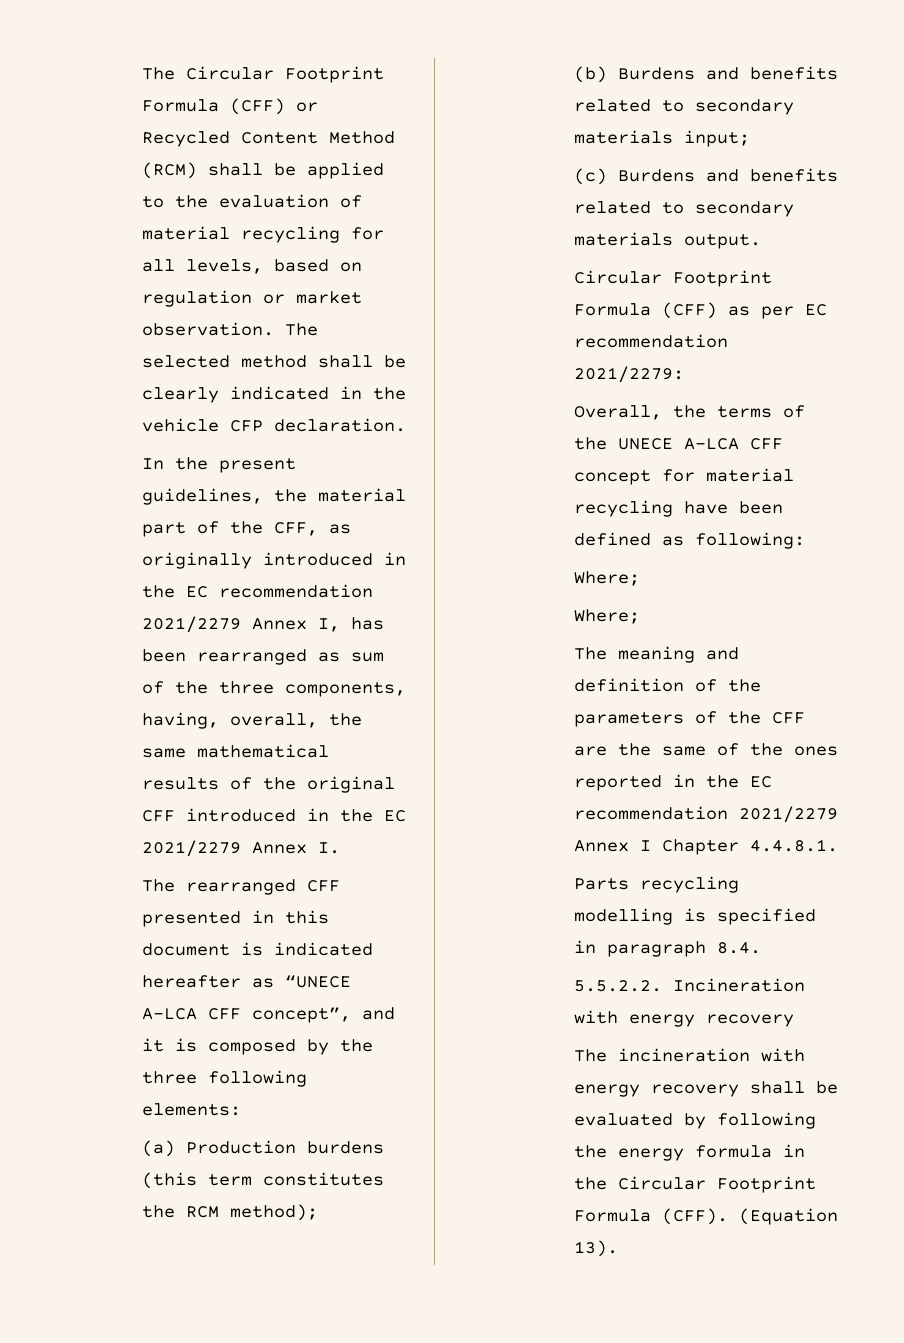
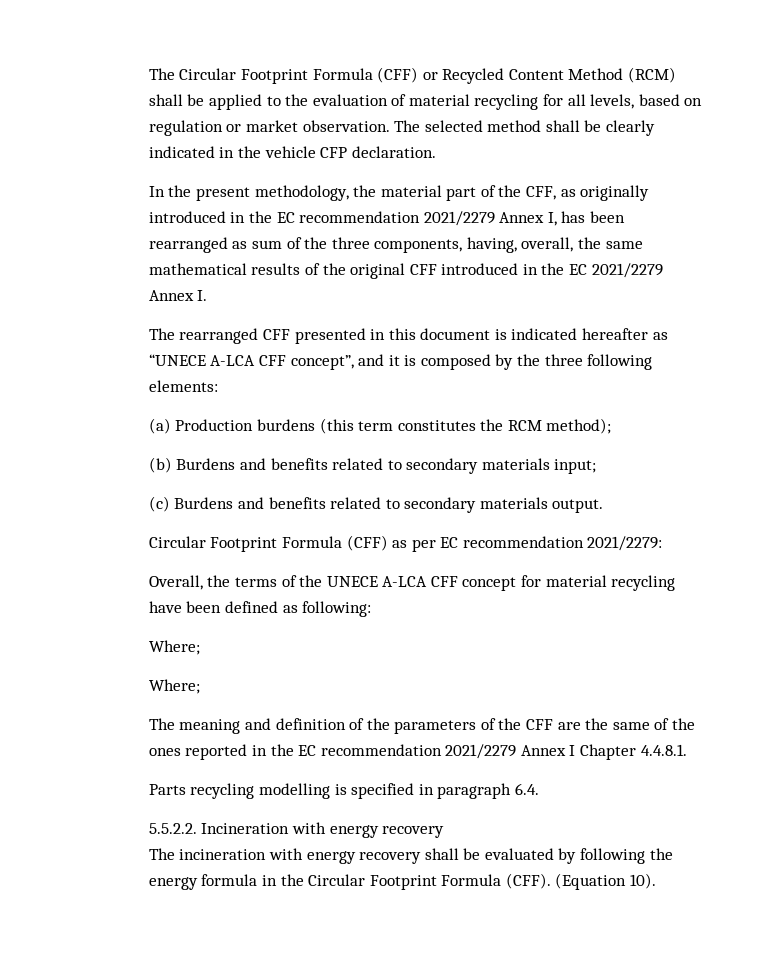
- In the present guidelines, the material part of the CFF, as originally introduced in the EC recommendation 2021/2279 Annex I, has been rearranged as sum of the three components, having, overall, the same mathematical results of the original CFF introduced in the EC 2021/2279 Annex I.
+ In the present methodology, the material part of the CFF, as originally introduced in the EC recommendation 2021/2279 Annex I, has been rearranged as sum of the three components, having, overall, the same mathematical results of the original CFF introduced in the EC 2021/2279 Annex I.
- Parts recycling modelling is specified in paragraph 8.4.
+ Parts recycling modelling is specified in paragraph 6.4.
- (Equation 13).
+ (Equation 10).

